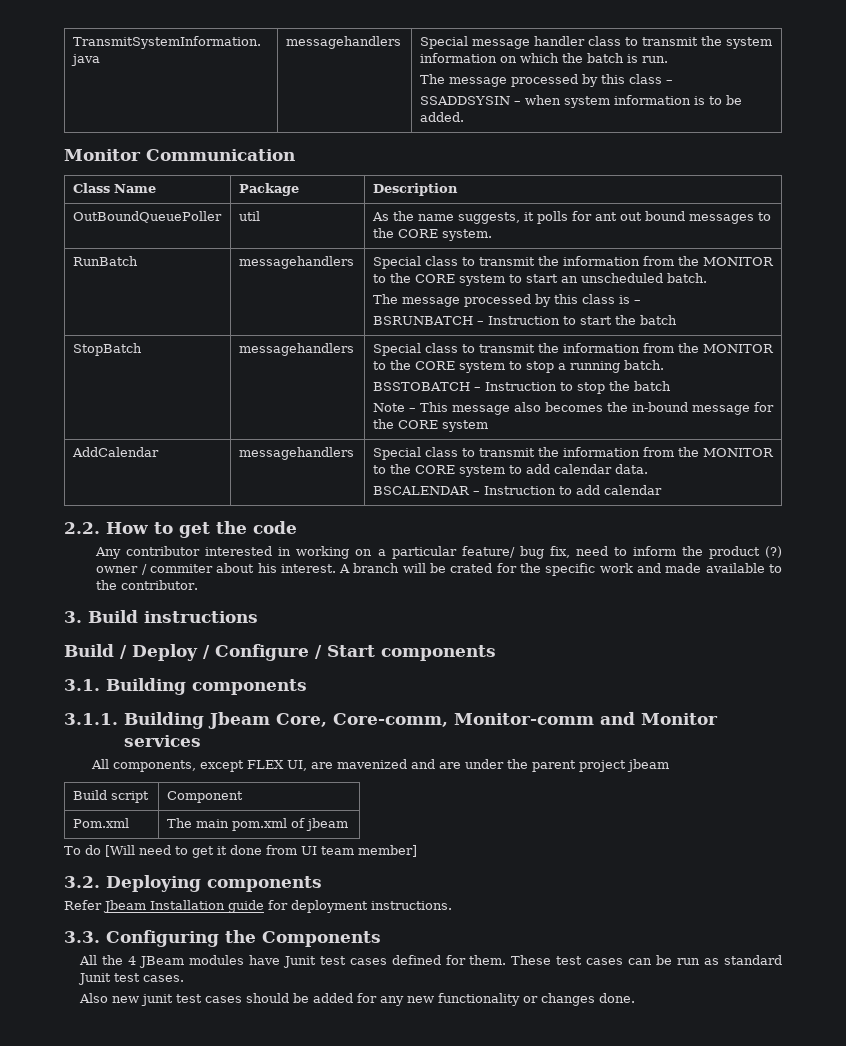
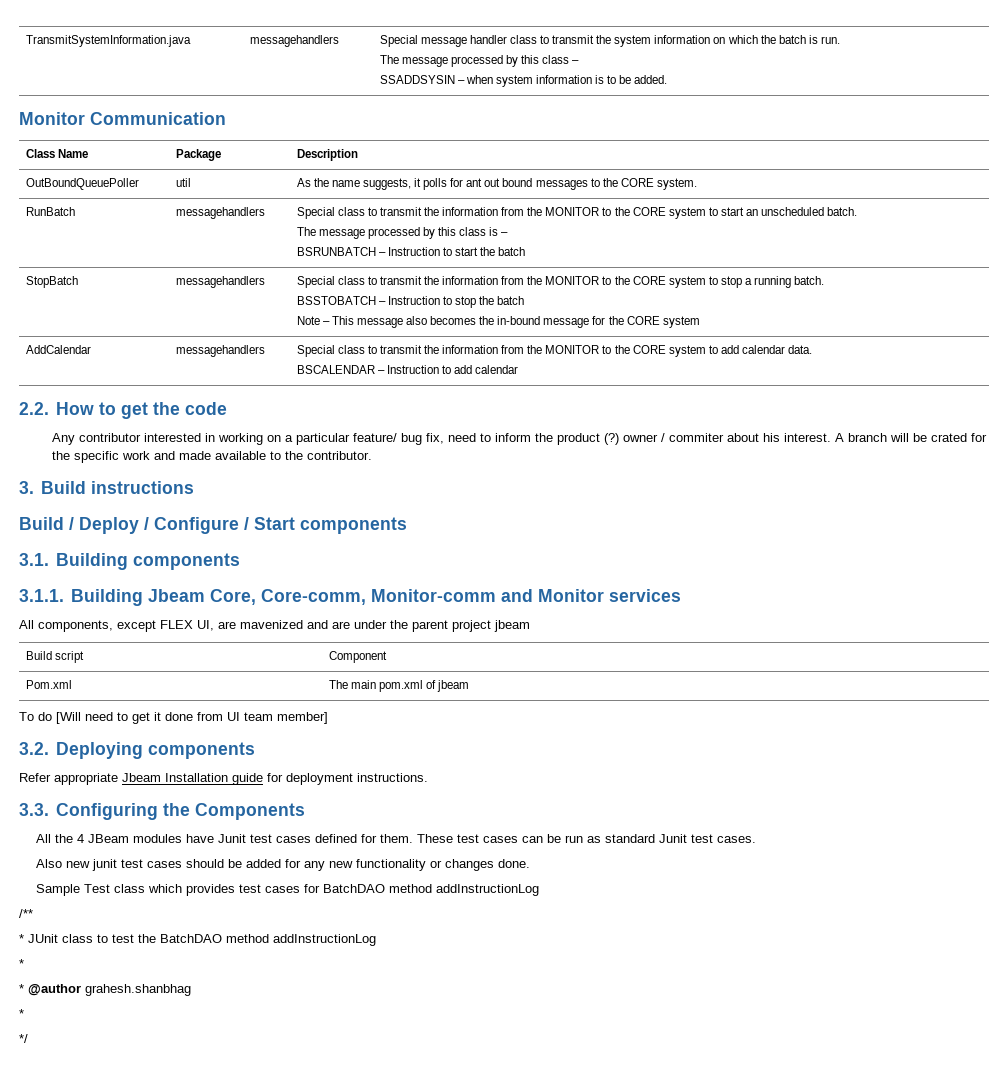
- Refer Jbeam Installation guide for deployment instructions.
+ Refer appropriate Jbeam Installation guide for deployment instructions.
+ Sample Test class which provides test cases for BatchDAO method addInstructionLog
+ /**
+ * JUnit class to test the BatchDAO method addInstructionLog
+ *
+ * @author grahesh.shanbhag
+ *
+ */

